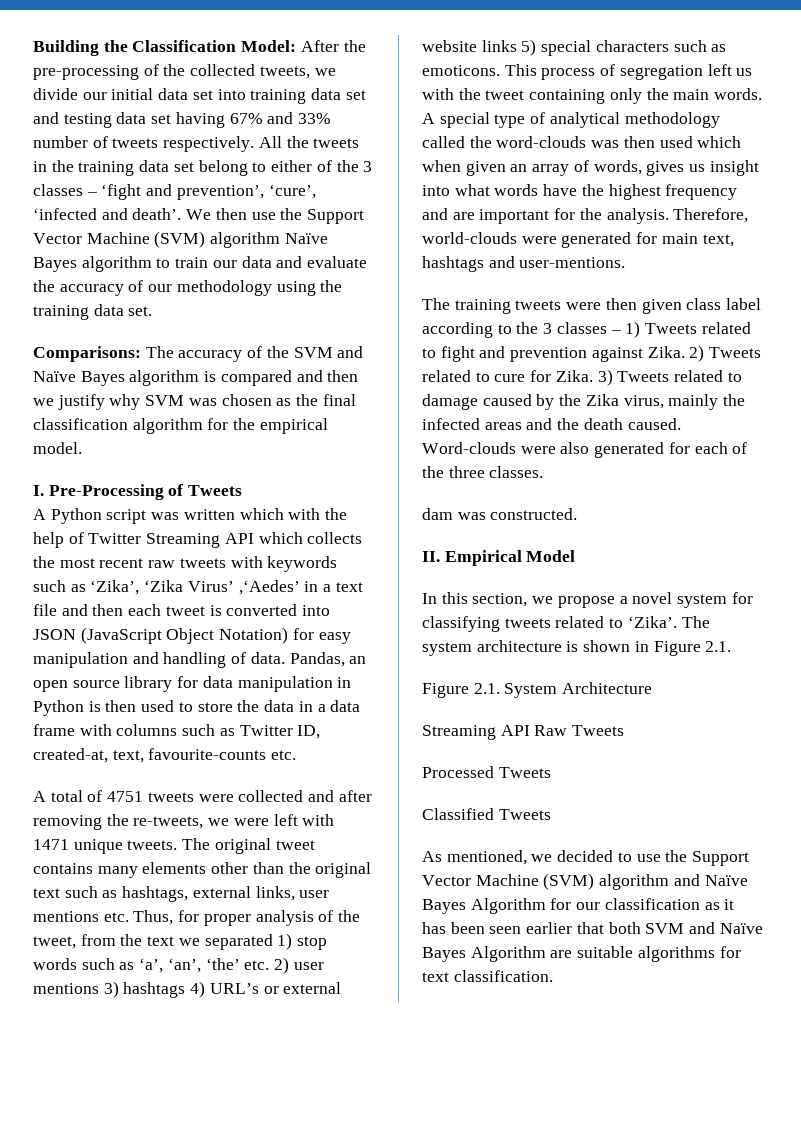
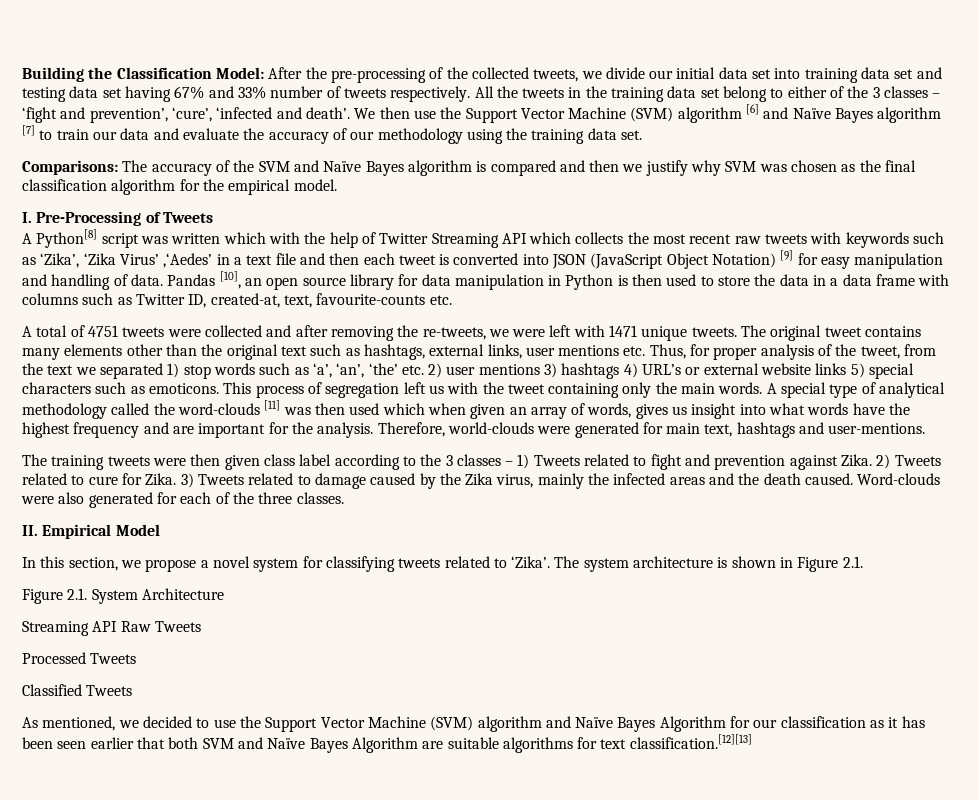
- We then use the Support Vector Machine (SVM) algorithm Naïve Bayes algorithm to train our data and evaluate the accuracy of our methodology using the training data set.
+ We then use the Support Vector Machine (SVM) algorithm [6] and Naïve Bayes algorithm [7] to train our data and evaluate the accuracy of our methodology using the training data set.
- A Python script was written which with the help of Twitter Streaming API which collects the most recent raw tweets with keywords such as ‘Zika’, ‘Zika Virus’ ,‘Aedes’ in a text file and then each tweet is converted into JSON (JavaScript Object Notation) for easy manipulation and handling of data.
+ A Python[8] script was written which with the help of Twitter Streaming API which collects the most recent raw tweets with keywords such as ‘Zika’, ‘Zika Virus’ ,‘Aedes’ in a text file and then each tweet is converted into JSON (JavaScript Object Notation) [9] for easy manipulation and handling of data.
- Pandas, an open source library for data manipulation in Python is then used to store the data in a data frame with columns such as Twitter ID, created-at, text, favourite-counts etc.
+ Pandas [10], an open source library for data manipulation in Python is then used to store the data in a data frame with columns such as Twitter ID, created-at, text, favourite-counts etc.
- A special type of analytical methodology called the word-clouds was then used which when given an array of words, gives us insight into what words have the highest frequency and are important for the analysis.
+ A special type of analytical methodology called the word-clouds [11] was then used which when given an array of words, gives us insight into what words have the highest frequency and are important for the analysis.
- dam was constructed.
- As mentioned, we decided to use the Support Vector Machine (SVM) algorithm and Naïve Bayes Algorithm for our classification as it has been seen earlier that both SVM and Naïve Bayes Algorithm are suitable algorithms for text classification.
+ As mentioned, we decided to use the Support Vector Machine (SVM) algorithm and Naïve Bayes Algorithm for our classification as it has been seen earlier that both SVM and Naïve Bayes Algorithm are suitable algorithms for text classification.[12][13]

